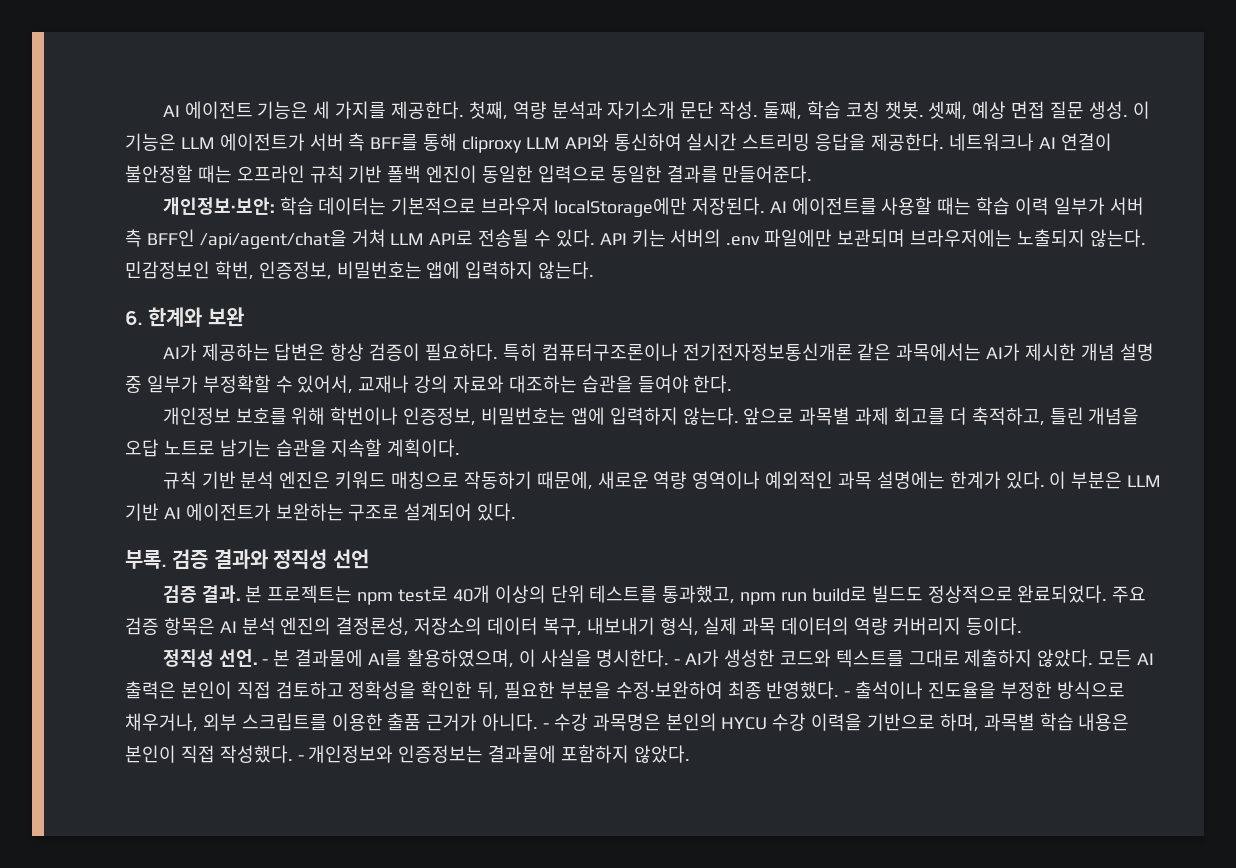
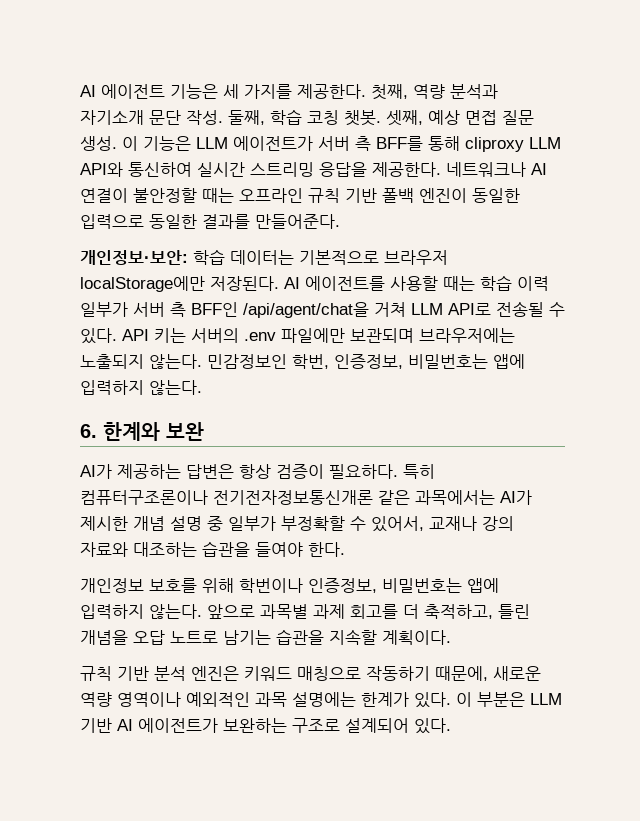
- 부록. 검증 결과와 정직성 선언
- 검증 결과. 본 프로젝트는 npm test로 40개 이상의 단위 테스트를 통과했고, npm run build로 빌드도 정상적으로 완료되었다. 주요 검증 항목은 AI 분석 엔진의 결정론성, 저장소의 데이터 복구, 내보내기 형식, 실제 과목 데이터의 역량 커버리지 등이다.
- 정직성 선언. - 본 결과물에 AI를 활용하였으며, 이 사실을 명시한다. - AI가 생성한 코드와 텍스트를 그대로 제출하지 않았다. 모든 AI 출력은 본인이 직접 검토하고 정확성을 확인한 뒤, 필요한 부분을 수정·보완하여 최종 반영했다. - 출석이나 진도율을 부정한 방식으로 채우거나, 외부 스크립트를 이용한 출품 근거가 아니다. - 수강 과목명은 본인의 HYCU 수강 이력을 기반으로 하며, 과목별 학습 내용은 본인이 직접 작성했다. - 개인정보와 인증정보는 결과물에 포함하지 않았다.

